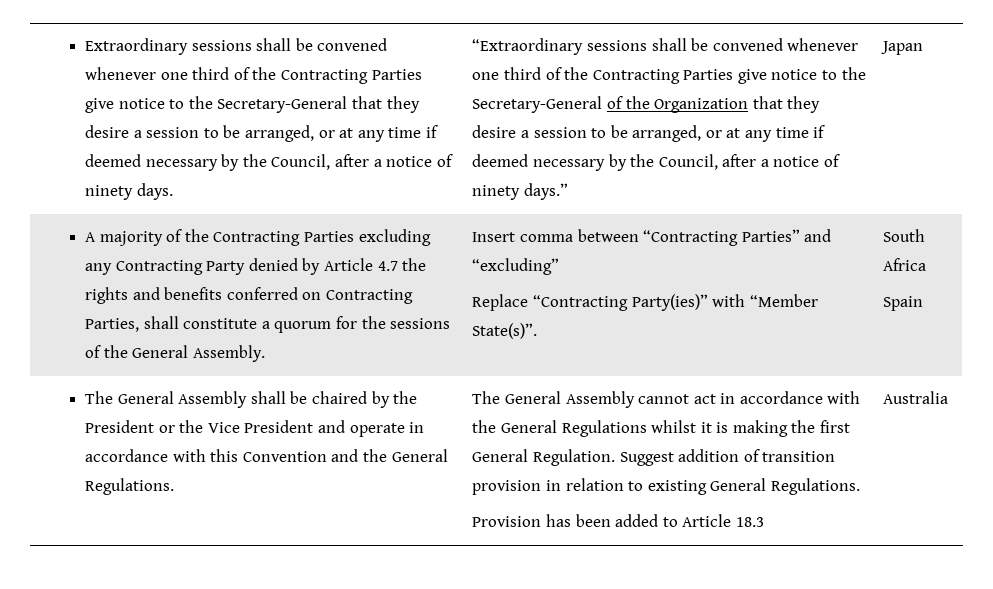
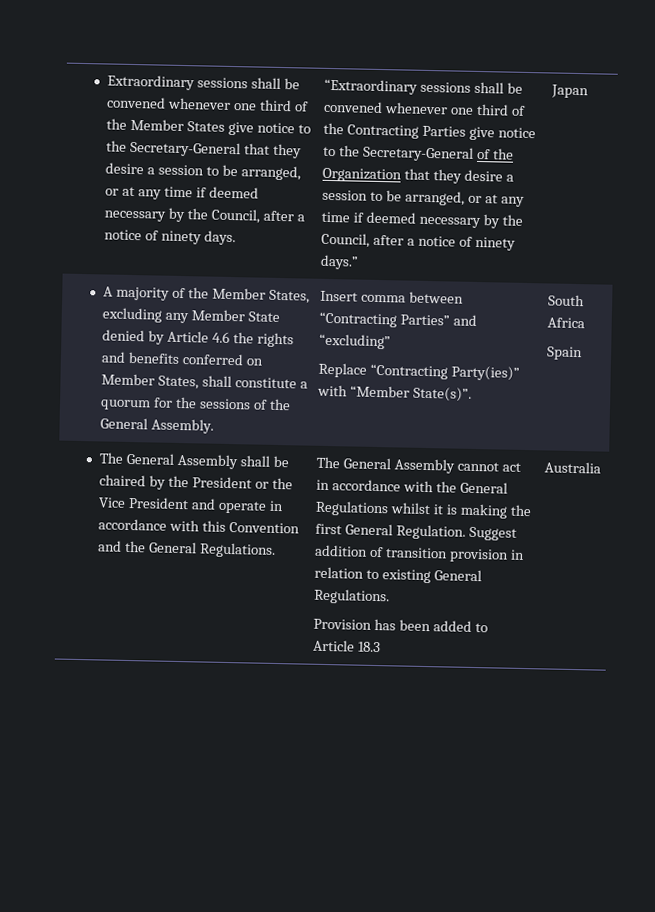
- Extraordinary sessions shall be convened whenever one third of the Contracting Parties give notice to the Secretary-General that they desire a session to be arranged, or at any time if deemed necessary by the Council, after a notice of ninety days.
+ Extraordinary sessions shall be convened whenever one third of the Member States give notice to the Secretary-General that they desire a session to be arranged, or at any time if deemed necessary by the Council, after a notice of ninety days.
- A majority of the Contracting Parties excluding any Contracting Party denied by Article 4.7 the rights and benefits conferred on Contracting Parties, shall constitute a quorum for the sessions of the General Assembly.
+ A majority of the Member States, excluding any Member State denied by Article 4.6 the rights and benefits conferred on Member States, shall constitute a quorum for the sessions of the General Assembly.

